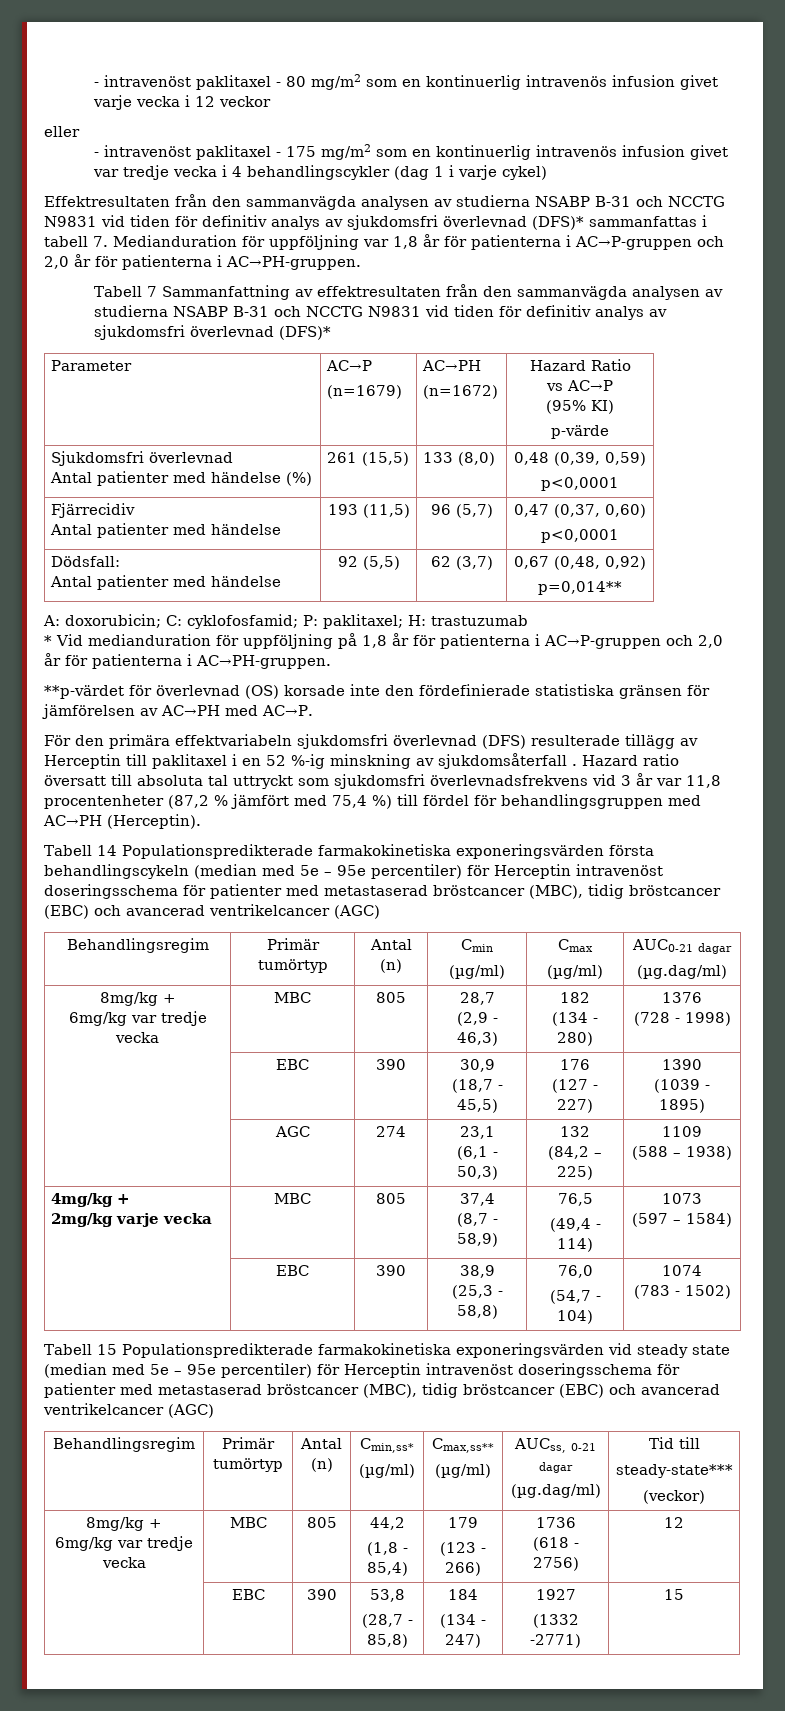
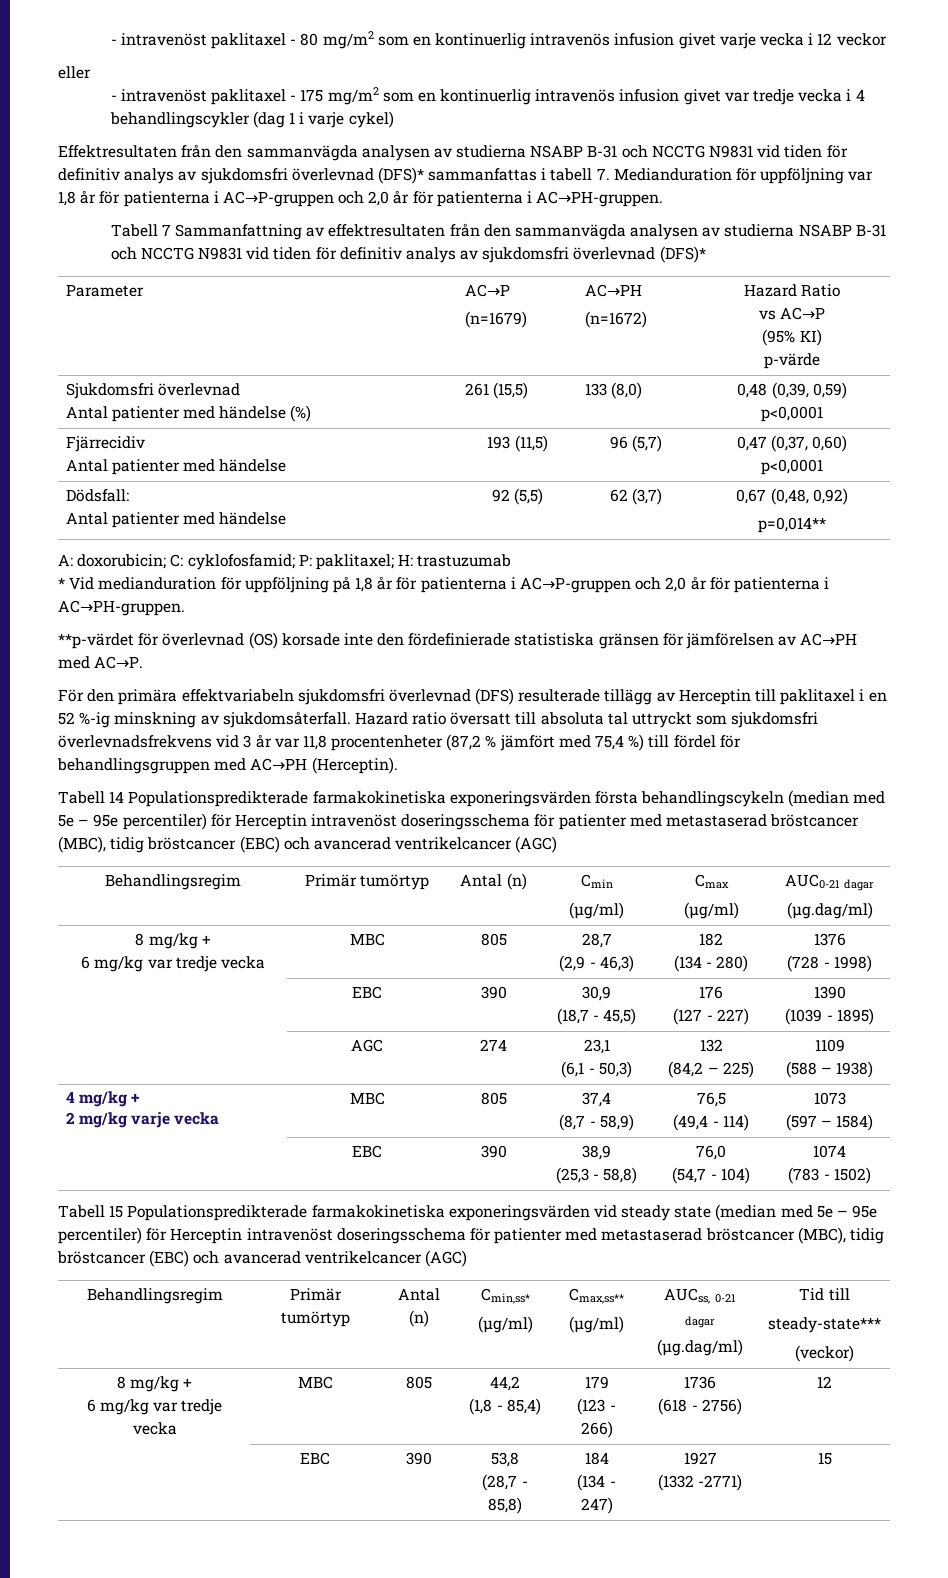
- För den primära effektvariabeln sjukdomsfri överlevnad (DFS) resulterade tillägg av Herceptin till paklitaxel i en 52 %-ig minskning av sjukdomsåterfall .
+ För den primära effektvariabeln sjukdomsfri överlevnad (DFS) resulterade tillägg av Herceptin till paklitaxel i en 52 %-ig minskning av sjukdomsåterfall.
  Behandlingsregim | Primär tumörtyp | Antal (n) | Cmin
  (µg/ml) | Cmax
  (µg/ml) | AUC0-21 dagar
  (µg.dag/ml)
- 8mg/kg +
- 6mg/kg var tredje vecka | MBC | 805 | 28,7
+ 8 mg/kg +
+ 6 mg/kg var tredje vecka | MBC | 805 | 28,7
- 4mg/kg +
- 2mg/kg varje vecka | MBC | 805 | 37,4
+ 4 mg/kg +
+ 2 mg/kg varje vecka | MBC | 805 | 37,4
  Behandlingsregim | Primär tumörtyp | Antal (n) | Cmin,ss*
  (µg/ml) | Cmax,ss**
  (µg/ml) | AUCss, 0-21 dagar
  (µg.dag/ml) | Tid till
  steady-state***
  (veckor)
- 8mg/kg +
- 6mg/kg var tredje vecka | MBC | 805 | 44,2
+ 8 mg/kg +
+ 6 mg/kg var tredje vecka | MBC | 805 | 44,2

